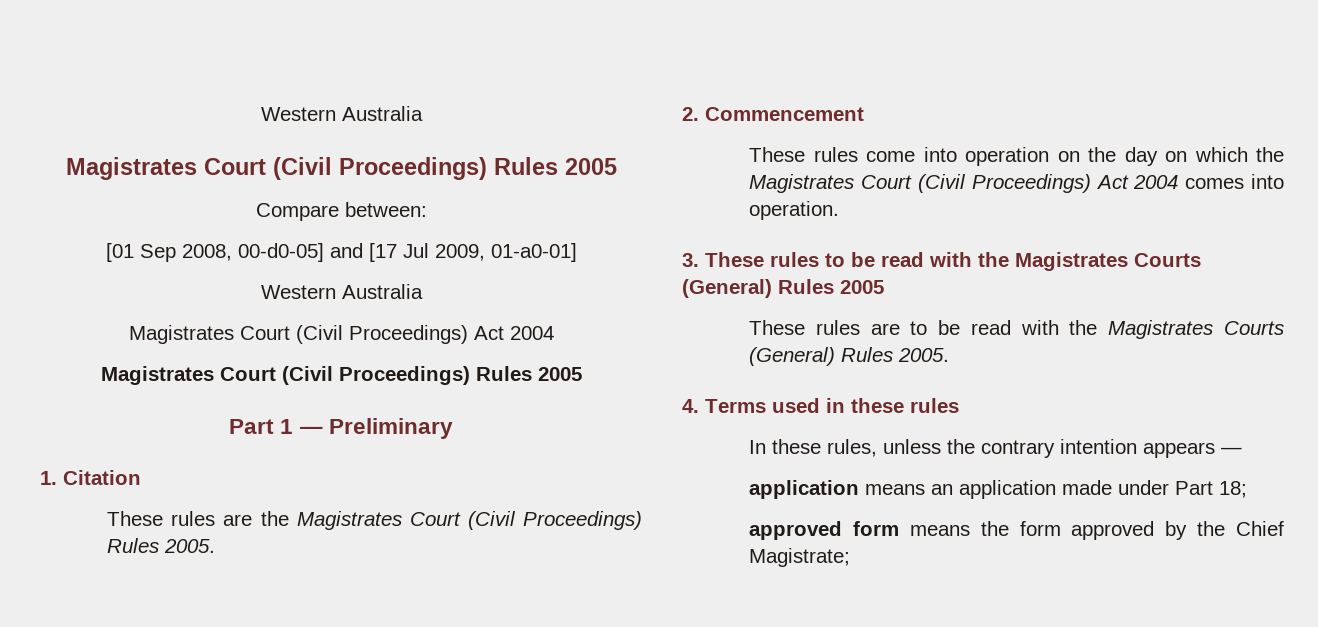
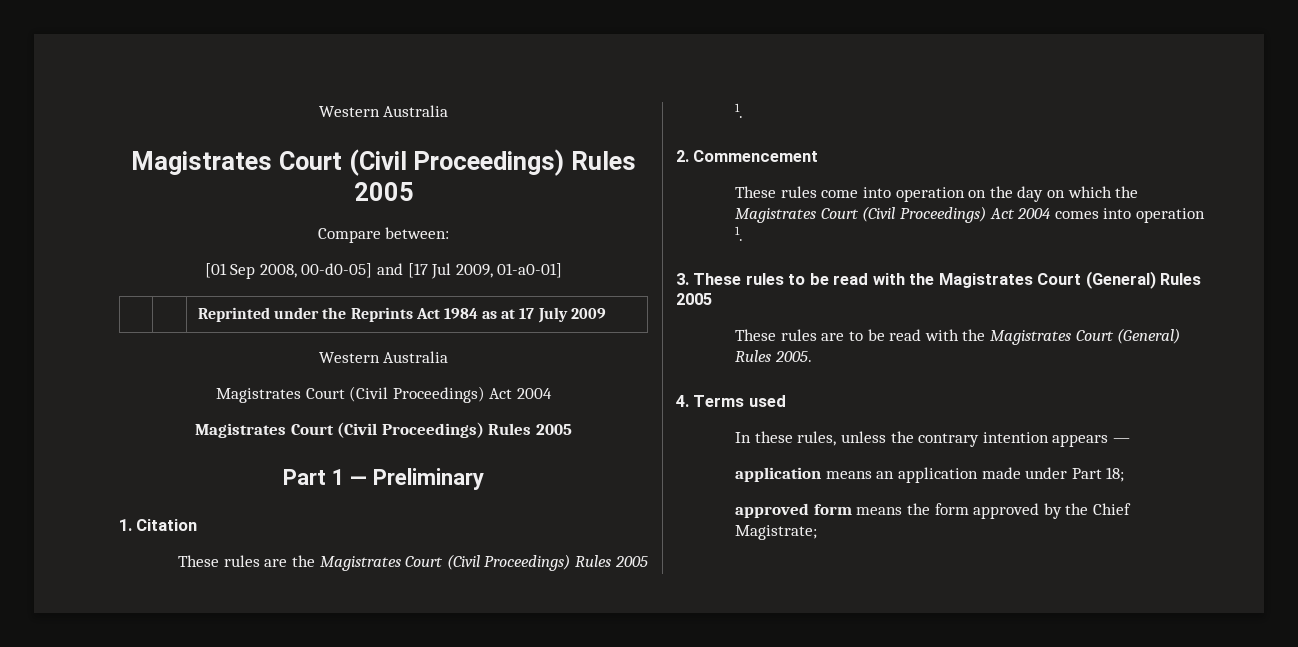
+ | | Reprinted under the Reprints Act 1984 as at 17 July 2009
- These rules are the Magistrates Court (Civil Proceedings) Rules 2005.
+ These rules are the Magistrates Court (Civil Proceedings) Rules 2005 1.
- These rules come into operation on the day on which the Magistrates Court (Civil Proceedings) Act 2004 comes into operation.
+ These rules come into operation on the day on which the Magistrates Court (Civil Proceedings) Act 2004 comes into operation 1.
- 3. These rules to be read with the Magistrates Courts (General) Rules 2005
+ 3. These rules to be read with the Magistrates Court (General) Rules 2005
- These rules are to be read with the Magistrates Courts (General) Rules 2005.
+ These rules are to be read with the Magistrates Court (General) Rules 2005.
- 4. Terms used in these rules
+ 4. Terms used

